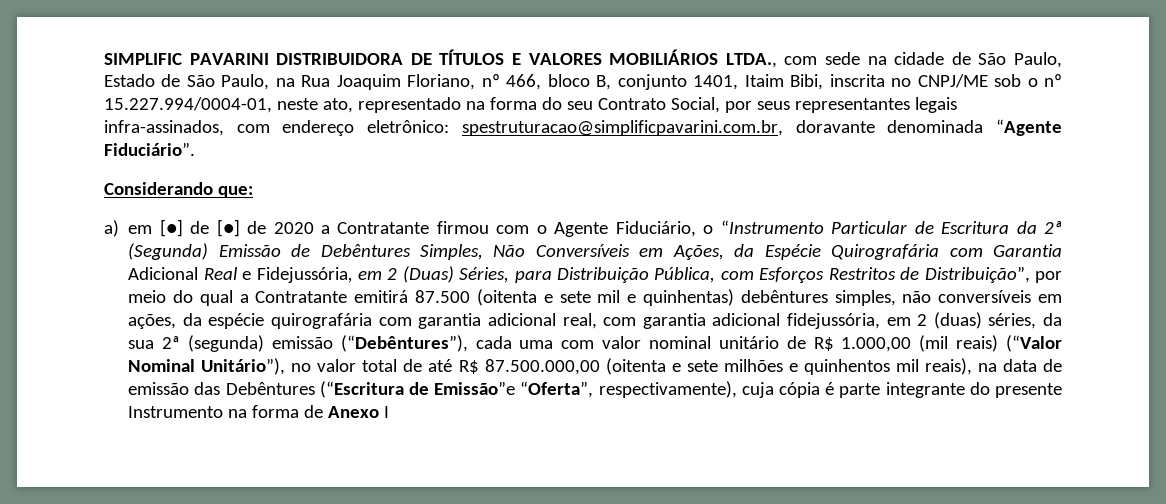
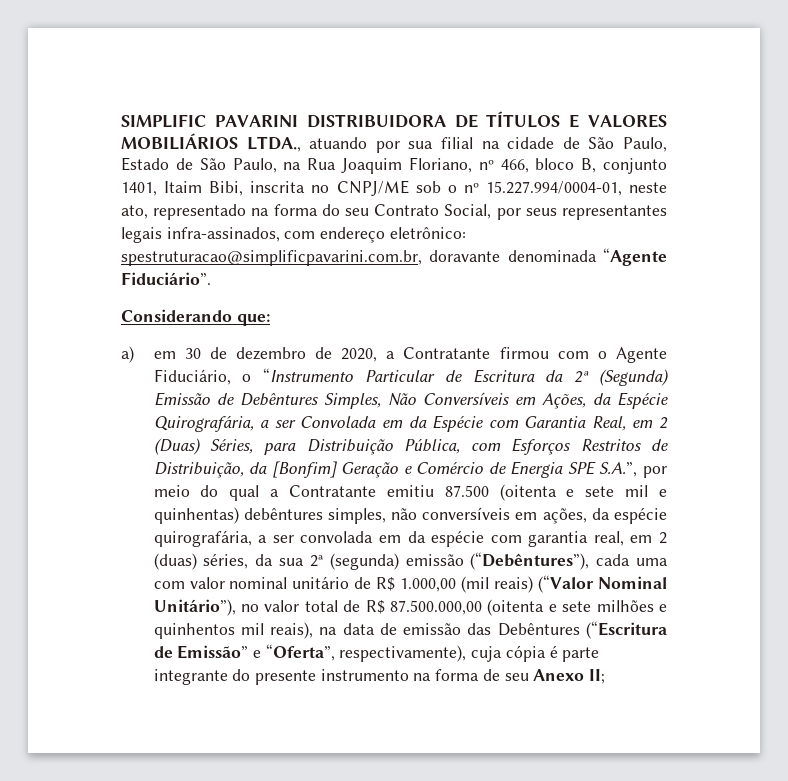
- SIMPLIFIC PAVARINI DISTRIBUIDORA DE TÍTULOS E VALORES MOBILIÁRIOS LTDA., com sede na cidade de São Paulo, Estado de São Paulo, na Rua Joaquim Floriano, nº 466, bloco B, conjunto 1401, Itaim Bibi, inscrita no CNPJ/ME sob o nº 15.227.994/0004-01, neste ato, representado na forma do seu Contrato Social, por seus representantes legais infra-assinados, com endereço eletrônico: spestruturacao@simplificpavarini.com.br, doravante denominada “Agente Fiduciário”.
+ SIMPLIFIC PAVARINI DISTRIBUIDORA DE TÍTULOS E VALORES MOBILIÁRIOS LTDA., atuando por sua filial na cidade de São Paulo, Estado de São Paulo, na Rua Joaquim Floriano, nº 466, bloco B, conjunto 1401, Itaim Bibi, inscrita no CNPJ/ME sob o nº 15.227.994/0004-01, neste ato, representado na forma do seu Contrato Social, por seus representantes legais infra-assinados, com endereço eletrônico: spestruturacao@simplificpavarini.com.br, doravante denominada “Agente Fiduciário”.
- a) em [●] de [●] de 2020 a Contratante firmou com o Agente Fiduciário, o “Instrumento Particular de Escritura da 2ª (Segunda) Emissão de Debêntures Simples, Não Conversíveis em Ações, da Espécie Quirografária com Garantia Adicional Real e Fidejussória, em 2 (Duas) Séries, para Distribuição Pública, com Esforços Restritos de Distribuição”, por meio do qual a Contratante emitirá 87.500 (oitenta e sete mil e quinhentas) debêntures simples, não conversíveis em ações, da espécie quirografária com garantia adicional real, com garantia adicional fidejussória, em 2 (duas) séries, da sua 2ª (segunda) emissão (“Debêntures”), cada uma com valor nominal unitário de R$ 1.000,00 (mil reais) (“Valor Nominal Unitário”), no valor total de até R$ 87.500.000,00 (oitenta e sete milhões e quinhentos mil reais), na data de emissão das Debêntures (“Escritura de Emissão”e “Oferta”, respectivamente), cuja cópia é parte integrante do presente Instrumento na forma de Anexo I
+ a) em 30 de dezembro de 2020, a Contratante firmou com o Agente Fiduciário, o “Instrumento Particular de Escritura da 2ª (Segunda) Emissão de Debêntures Simples, Não Conversíveis em Ações, da Espécie Quirografária, a ser Convolada em da Espécie com Garantia Real, em 2 (Duas) Séries, para Distribuição Pública, com Esforços Restritos de Distribuição, da [Bonfim] Geração e Comércio de Energia SPE S.A.”, por meio do qual a Contratante emitiu 87.500 (oitenta e sete mil e quinhentas) debêntures simples, não conversíveis em ações, da espécie quirografária, a ser convolada em da espécie com garantia real, em 2 (duas) séries, da sua 2ª (segunda) emissão (“Debêntures”), cada uma com valor nominal unitário de R$ 1.000,00 (mil reais) (“Valor Nominal Unitário”), no valor total de R$ 87.500.000,00 (oitenta e sete milhões e quinhentos mil reais), na data de emissão das Debêntures (“Escritura de Emissão” e “Oferta”, respectivamente), cuja cópia é parte integrante do presente instrumento na forma de seu Anexo II;

